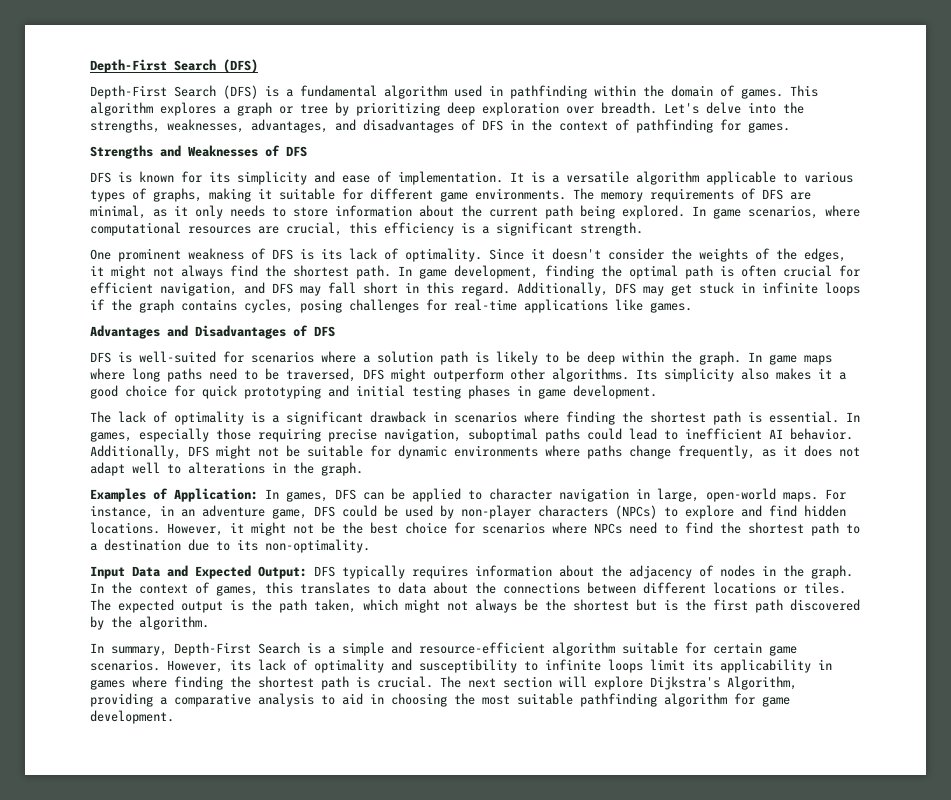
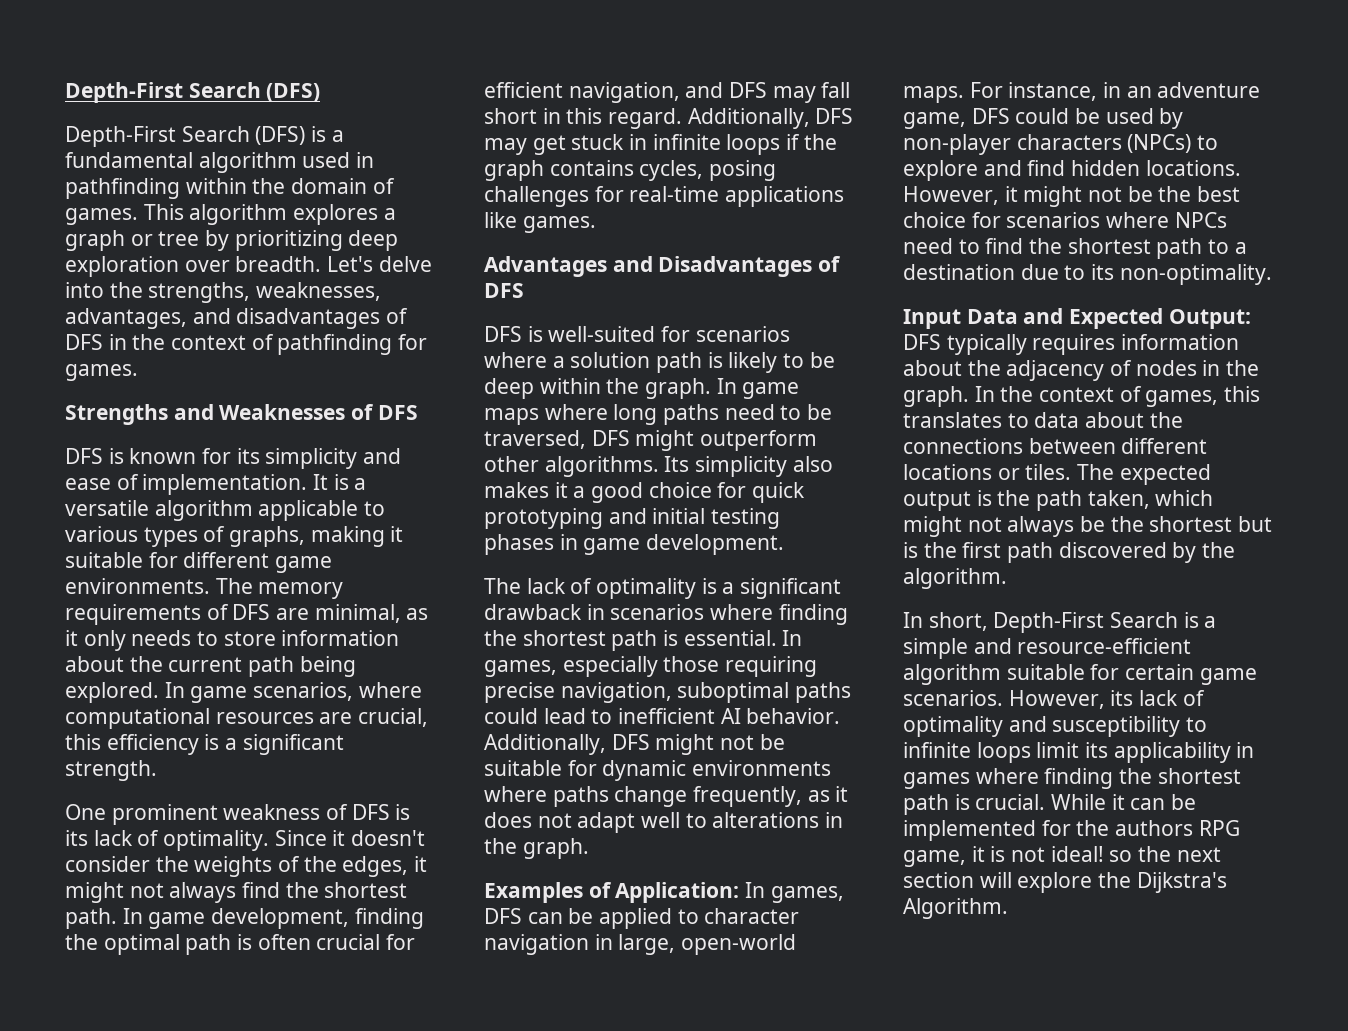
- In summary, Depth-First Search is a simple and resource-efficient algorithm suitable for certain game scenarios.
+ In short, Depth-First Search is a simple and resource-efficient algorithm suitable for certain game scenarios.
- The next section will explore Dijkstra's Algorithm, providing a comparative analysis to aid in choosing the most suitable pathfinding algorithm for game development.
+ While it can be implemented for the authors RPG game, it is not ideal! so the next section will explore the Dijkstra's Algorithm.

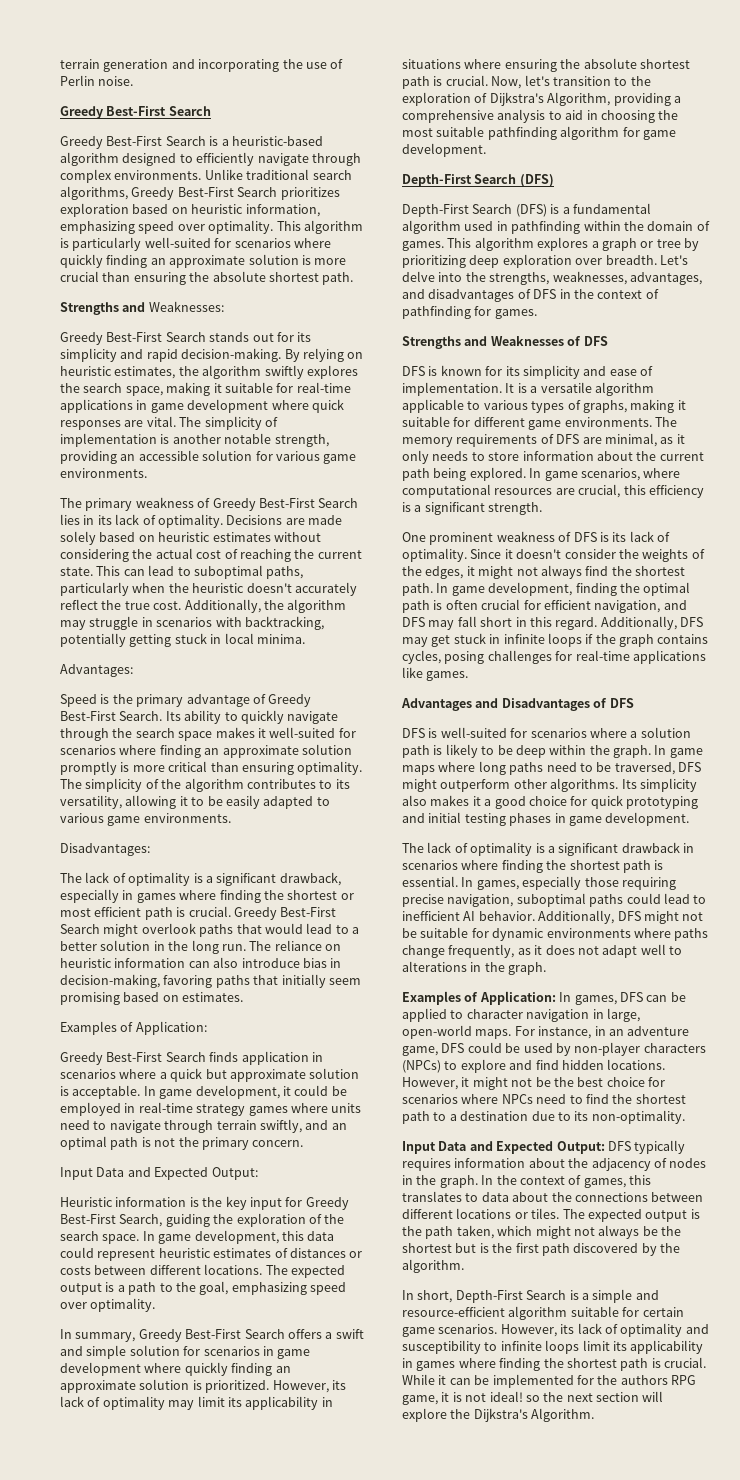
+ terrain generation and incorporating the use of Perlin noise.
+ Greedy Best-First Search
+ Greedy Best-First Search is a heuristic-based algorithm designed to efficiently navigate through complex environments. Unlike traditional search algorithms, Greedy Best-First Search prioritizes exploration based on heuristic information, emphasizing speed over optimality. This algorithm is particularly well-suited for scenarios where quickly finding an approximate solution is more crucial than ensuring the absolute shortest path.
+ Strengths and Weaknesses:
+ Greedy Best-First Search stands out for its simplicity and rapid decision-making. By relying on heuristic estimates, the algorithm swiftly explores the search space, making it suitable for real-time applications in game development where quick responses are vital. The simplicity of implementation is another notable strength, providing an accessible solution for various game environments.
+ The primary weakness of Greedy Best-First Search lies in its lack of optimality. Decisions are made solely based on heuristic estimates without considering the actual cost of reaching the current state. This can lead to suboptimal paths, particularly when the heuristic doesn't accurately reflect the true cost. Additionally, the algorithm may struggle in scenarios with backtracking, potentially getting stuck in local minima.
+ Advantages:
+ Speed is the primary advantage of Greedy Best-First Search. Its ability to quickly navigate through the search space makes it well-suited for scenarios where finding an approximate solution promptly is more critical than ensuring optimality. The simplicity of the algorithm contributes to its versatility, allowing it to be easily adapted to various game environments.
+ Disadvantages:
+ The lack of optimality is a significant drawback, especially in games where finding the shortest or most efficient path is crucial. Greedy Best-First Search might overlook paths that would lead to a better solution in the long run. The reliance on heuristic information can also introduce bias in decision-making, favoring paths that initially seem promising based on estimates.
+ Examples of Application:
+ Greedy Best-First Search finds application in scenarios where a quick but approximate solution is acceptable. In game development, it could be employed in real-time strategy games where units need to navigate through terrain swiftly, and an optimal path is not the primary concern.
+ Input Data and Expected Output:
+ Heuristic information is the key input for Greedy Best-First Search, guiding the exploration of the search space. In game development, this data could represent heuristic estimates of distances or costs between different locations. The expected output is a path to the goal, emphasizing speed over optimality.
+ In summary, Greedy Best-First Search offers a swift and simple solution for scenarios in game development where quickly finding an approximate solution is prioritized. However, its lack of optimality may limit its applicability in situations where ensuring the absolute shortest path is crucial. Now, let's transition to the exploration of Dijkstra's Algorithm, providing a comprehensive analysis to aid in choosing the most suitable pathfinding algorithm for game development.

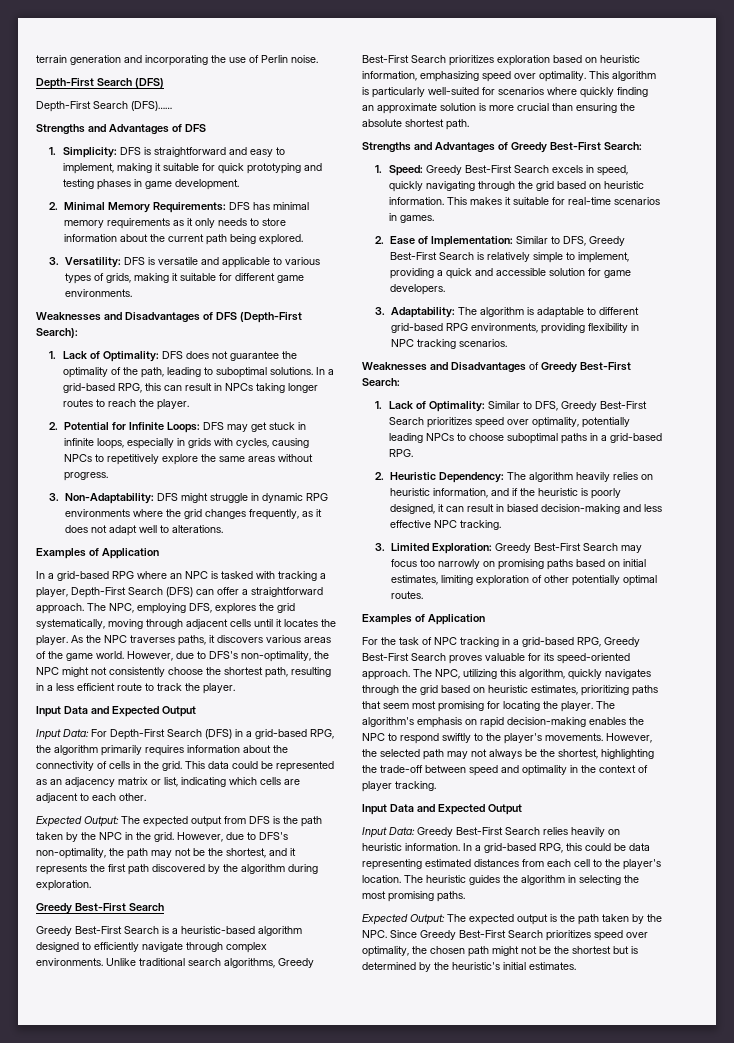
  terrain generation and incorporating the use of Perlin noise.
+ Depth-First Search (DFS)
+ Depth-First Search (DFS)……
+ Strengths and Advantages of DFS
+ 1. Simplicity: DFS is straightforward and easy to implement, making it suitable for quick prototyping and testing phases in game development.
+ 2. Minimal Memory Requirements: DFS has minimal memory requirements as it only needs to store information about the current path being explored.
+ 3. Versatility: DFS is versatile and applicable to various types of grids, making it suitable for different game environments.
+ Weaknesses and Disadvantages of DFS (Depth-First Search):
+ 1. Lack of Optimality: DFS does not guarantee the optimality of the path, leading to suboptimal solutions. In a grid-based RPG, this can result in NPCs taking longer routes to reach the player.
+ 2. Potential for Infinite Loops: DFS may get stuck in infinite loops, especially in grids with cycles, causing NPCs to repetitively explore the same areas without progress.
+ 3. Non-Adaptability: DFS might struggle in dynamic RPG environments where the grid changes frequently, as it does not adapt well to alterations.
+ Examples of Application
+ In a grid-based RPG where an NPC is tasked with tracking a player, Depth-First Search (DFS) can offer a straightforward approach. The NPC, employing DFS, explores the grid systematically, moving through adjacent cells until it locates the player. As the NPC traverses paths, it discovers various areas of the game world. However, due to DFS's non-optimality, the NPC might not consistently choose the shortest path, resulting in a less efficient route to track the player.
+ Input Data and Expected Output
+ Input Data: For Depth-First Search (DFS) in a grid-based RPG, the algorithm primarily requires information about the connectivity of cells in the grid. This data could be represented as an adjacency matrix or list, indicating which cells are adjacent to each other.
+ Expected Output: The expected output from DFS is the path taken by the NPC in the grid. However, due to DFS's non-optimality, the path may not be the shortest, and it represents the first path discovered by the algorithm during exploration.
- Strengths and Weaknesses:
- Greedy Best-First Search stands out for its simplicity and rapid decision-making. By relying on heuristic estimates, the algorithm swiftly explores the search space, making it suitable for real-time applications in game development where quick responses are vital. The simplicity of implementation is another notable strength, providing an accessible solution for various game environments.
- The primary weakness of Greedy Best-First Search lies in its lack of optimality. Decisions are made solely based on heuristic estimates without considering the actual cost of reaching the current state. This can lead to suboptimal paths, particularly when the heuristic doesn't accurately reflect the true cost. Additionally, the algorithm may struggle in scenarios with backtracking, potentially getting stuck in local minima.
- Advantages:
- Speed is the primary advantage of Greedy Best-First Search. Its ability to quickly navigate through the search space makes it well-suited for scenarios where finding an approximate solution promptly is more critical than ensuring optimality. The simplicity of the algorithm contributes to its versatility, allowing it to be easily adapted to various game environments.
- Disadvantages:
- The lack of optimality is a significant drawback, especially in games where finding the shortest or most efficient path is crucial. Greedy Best-First Search might overlook paths that would lead to a better solution in the long run. The reliance on heuristic information can also introduce bias in decision-making, favoring paths that initially seem promising based on estimates.
- Examples of Application:
- Greedy Best-First Search finds application in scenarios where a quick but approximate solution is acceptable. In game development, it could be employed in real-time strategy games where units need to navigate through terrain swiftly, and an optimal path is not the primary concern.
- Input Data and Expected Output:
- Heuristic information is the key input for Greedy Best-First Search, guiding the exploration of the search space. In game development, this data could represent heuristic estimates of distances or costs between different locations. The expected output is a path to the goal, emphasizing speed over optimality.
- In summary, Greedy Best-First Search offers a swift and simple solution for scenarios in game development where quickly finding an approximate solution is prioritized. However, its lack of optimality may limit its applicability in situations where ensuring the absolute shortest path is crucial. Now, let's transition to the exploration of Dijkstra's Algorithm, providing a comprehensive analysis to aid in choosing the most suitable pathfinding algorithm for game development.
- Depth-First Search (DFS)
- Depth-First Search (DFS) is a fundamental algorithm used in pathfinding within the domain of games. This algorithm explores a graph or tree by prioritizing deep exploration over breadth. Let's delve into the strengths, weaknesses, advantages, and disadvantages of DFS in the context of pathfinding for games.
- Strengths and Weaknesses of DFS
- DFS is known for its simplicity and ease of implementation. It is a versatile algorithm applicable to various types of graphs, making it suitable for different game environments. The memory requirements of DFS are minimal, as it only needs to store information about the current path being explored. In game scenarios, where computational resources are crucial, this efficiency is a significant strength.
- One prominent weakness of DFS is its lack of optimality. Since it doesn't consider the weights of the edges, it might not always find the shortest path. In game development, finding the optimal path is often crucial for efficient navigation, and DFS may fall short in this regard. Additionally, DFS may get stuck in infinite loops if the graph contains cycles, posing challenges for real-time applications like games.
- Advantages and Disadvantages of DFS
- DFS is well-suited for scenarios where a solution path is likely to be deep within the graph. In game maps where long paths need to be traversed, DFS might outperform other algorithms. Its simplicity also makes it a good choice for quick prototyping and initial testing phases in game development.
- The lack of optimality is a significant drawback in scenarios where finding the shortest path is essential. In games, especially those requiring precise navigation, suboptimal paths could lead to inefficient AI behavior. Additionally, DFS might not be suitable for dynamic environments where paths change frequently, as it does not adapt well to alterations in the graph.
- Examples of Application: In games, DFS can be applied to character navigation in large, open-world maps. For instance, in an adventure game, DFS could be used by non-player characters (NPCs) to explore and find hidden locations. However, it might not be the best choice for scenarios where NPCs need to find the shortest path to a destination due to its non-optimality.
- Input Data and Expected Output: DFS typically requires information about the adjacency of nodes in the graph. In the context of games, this translates to data about the connections between different locations or tiles. The expected output is the path taken, which might not always be the shortest but is the first path discovered by the algorithm.
- In short, Depth-First Search is a simple and resource-efficient algorithm suitable for certain game scenarios. However, its lack of optimality and susceptibility to infinite loops limit its applicability in games where finding the shortest path is crucial. While it can be implemented for the authors RPG game, it is not ideal! so the next section will explore the Dijkstra's Algorithm.
+ Strengths and Advantages of Greedy Best-First Search:
+ 1. Speed: Greedy Best-First Search excels in speed, quickly navigating through the grid based on heuristic information. This makes it suitable for real-time scenarios in games.
+ 2. Ease of Implementation: Similar to DFS, Greedy Best-First Search is relatively simple to implement, providing a quick and accessible solution for game developers.
+ 3. Adaptability: The algorithm is adaptable to different grid-based RPG environments, providing flexibility in NPC tracking scenarios.
+ Weaknesses and Disadvantages of Greedy Best-First Search:
+ 1. Lack of Optimality: Similar to DFS, Greedy Best-First Search prioritizes speed over optimality, potentially leading NPCs to choose suboptimal paths in a grid-based RPG.
+ 2. Heuristic Dependency: The algorithm heavily relies on heuristic information, and if the heuristic is poorly designed, it can result in biased decision-making and less effective NPC tracking.
+ 3. Limited Exploration: Greedy Best-First Search may focus too narrowly on promising paths based on initial estimates, limiting exploration of other potentially optimal routes.
+ Examples of Application
+ For the task of NPC tracking in a grid-based RPG, Greedy Best-First Search proves valuable for its speed-oriented approach. The NPC, utilizing this algorithm, quickly navigates through the grid based on heuristic estimates, prioritizing paths that seem most promising for locating the player. The algorithm's emphasis on rapid decision-making enables the NPC to respond swiftly to the player's movements. However, the selected path may not always be the shortest, highlighting the trade-off between speed and optimality in the context of player tracking.
+ Input Data and Expected Output
+ Input Data: Greedy Best-First Search relies heavily on heuristic information. In a grid-based RPG, this could be data representing estimated distances from each cell to the player's location. The heuristic guides the algorithm in selecting the most promising paths.
+ Expected Output: The expected output is the path taken by the NPC. Since Greedy Best-First Search prioritizes speed over optimality, the chosen path might not be the shortest but is determined by the heuristic's initial estimates.

